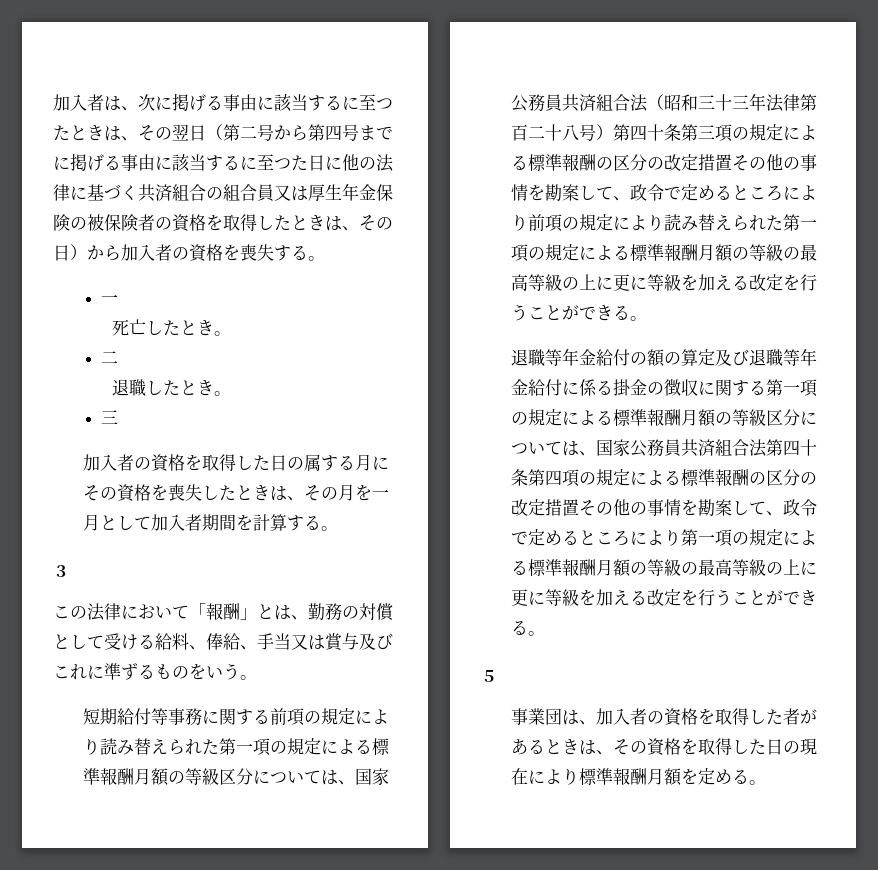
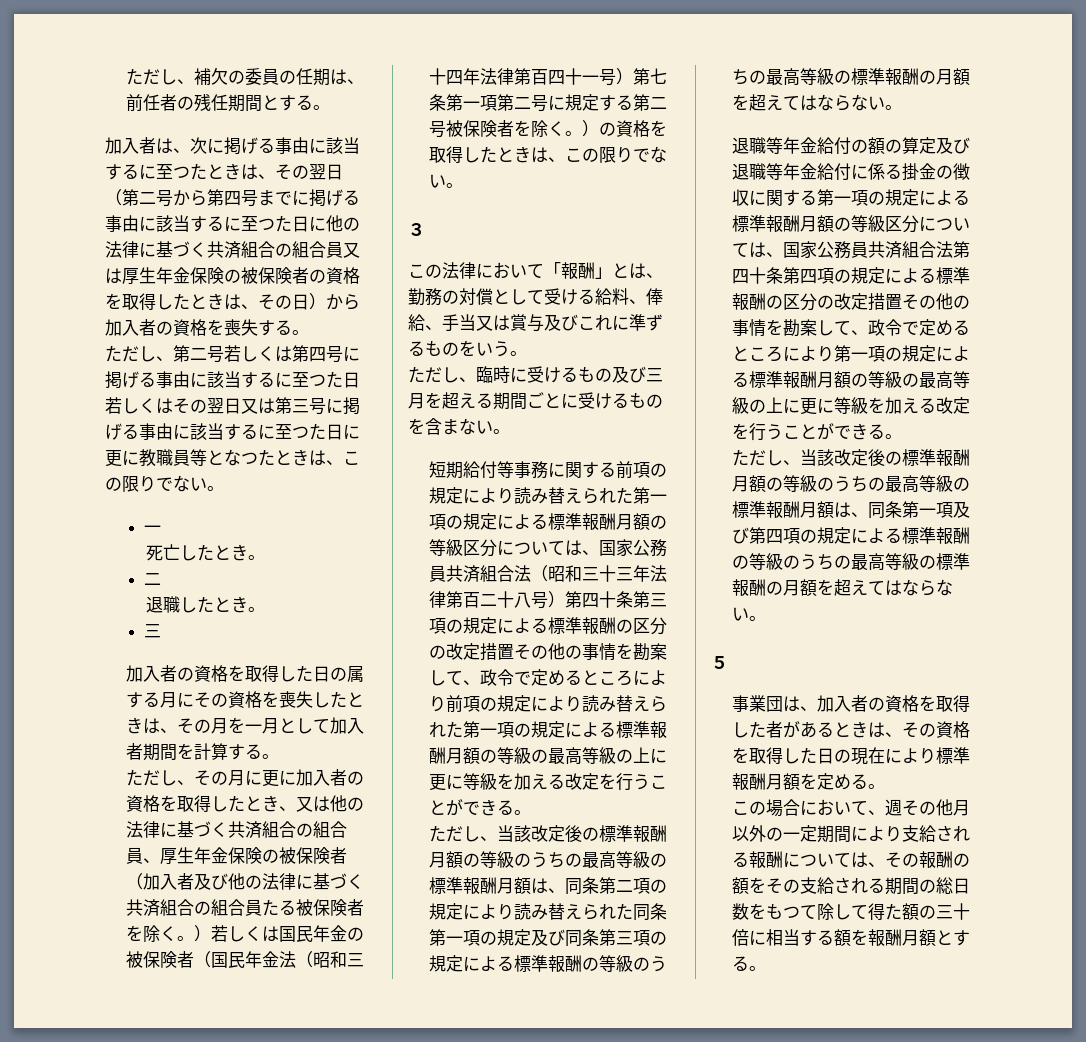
+ ただし、補欠の委員の任期は、前任者の残任期間とする。
+ ただし、第二号若しくは第四号に掲げる事由に該当するに至つた日若しくはその翌日又は第三号に掲げる事由に該当するに至つた日に更に教職員等となつたときは、この限りでない。
+ ただし、その月に更に加入者の資格を取得したとき、又は他の法律に基づく共済組合の組合員、厚生年金保険の被保険者（加入者及び他の法律に基づく共済組合の組合員たる被保険者を除く。）若しくは国民年金の被保険者（国民年金法（昭和三十四年法律第百四十一号）第七条第一項第二号に規定する第二号被保険者を除く。）の資格を取得したときは、この限りでない。
+ ただし、臨時に受けるもの及び三月を超える期間ごとに受けるものを含まない。
+ ただし、当該改定後の標準報酬月額の等級のうちの最高等級の標準報酬月額は、同条第二項の規定により読み替えられた同条第一項の規定及び同条第三項の規定による標準報酬の等級のうちの最高等級の標準報酬の月額を超えてはならない。
+ ただし、当該改定後の標準報酬月額の等級のうちの最高等級の標準報酬月額は、同条第一項及び第四項の規定による標準報酬の等級のうちの最高等級の標準報酬の月額を超えてはならない。
+ この場合において、週その他月以外の一定期間により支給される報酬については、その報酬の額をその支給される期間の総日数をもつて除して得た額の三十倍に相当する額を報酬月額とする。

